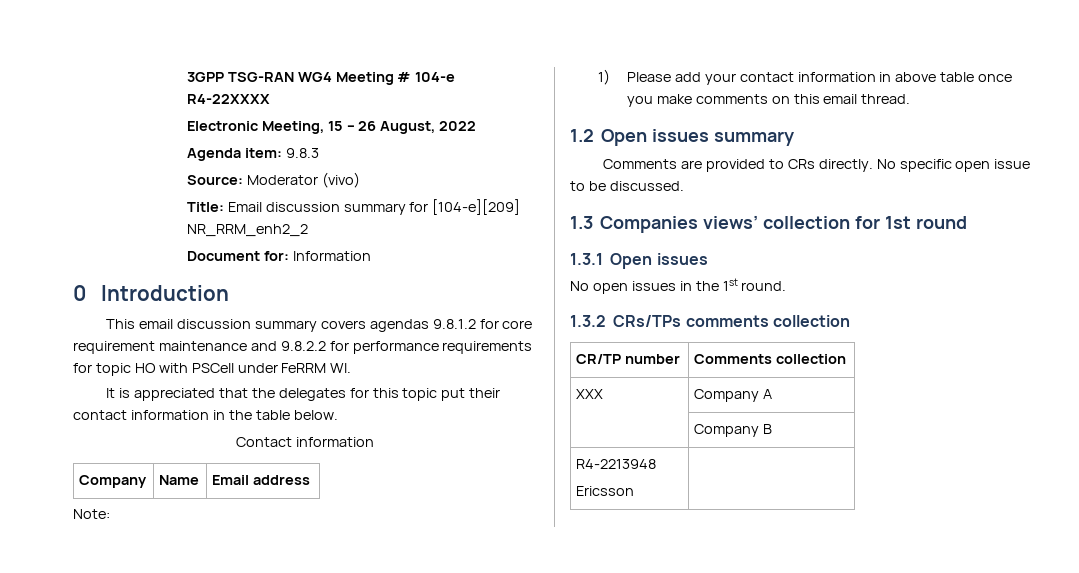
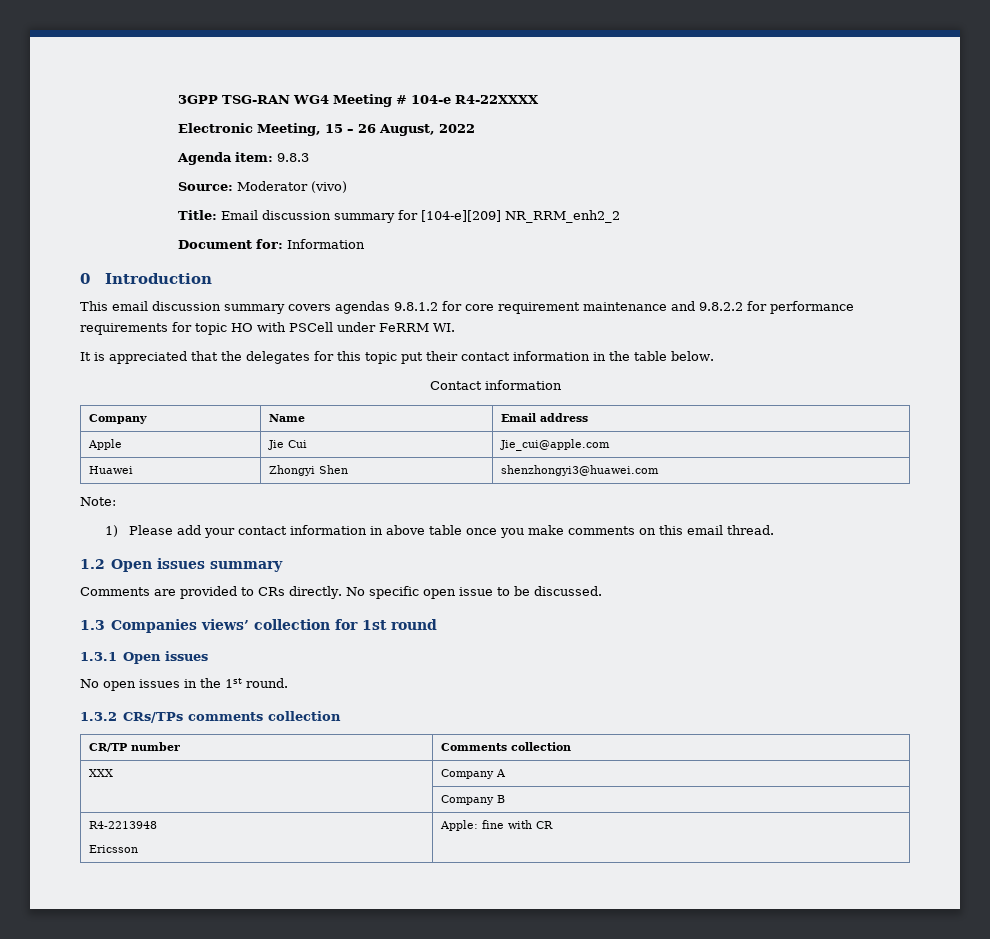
+ Apple | Jie Cui | Jie_cui@apple.com
+ Huawei | Zhongyi Shen | shenzhongyi3@huawei.com
  R4-2213948
- Ericsson |
+ Ericsson | Apple: fine with CR

